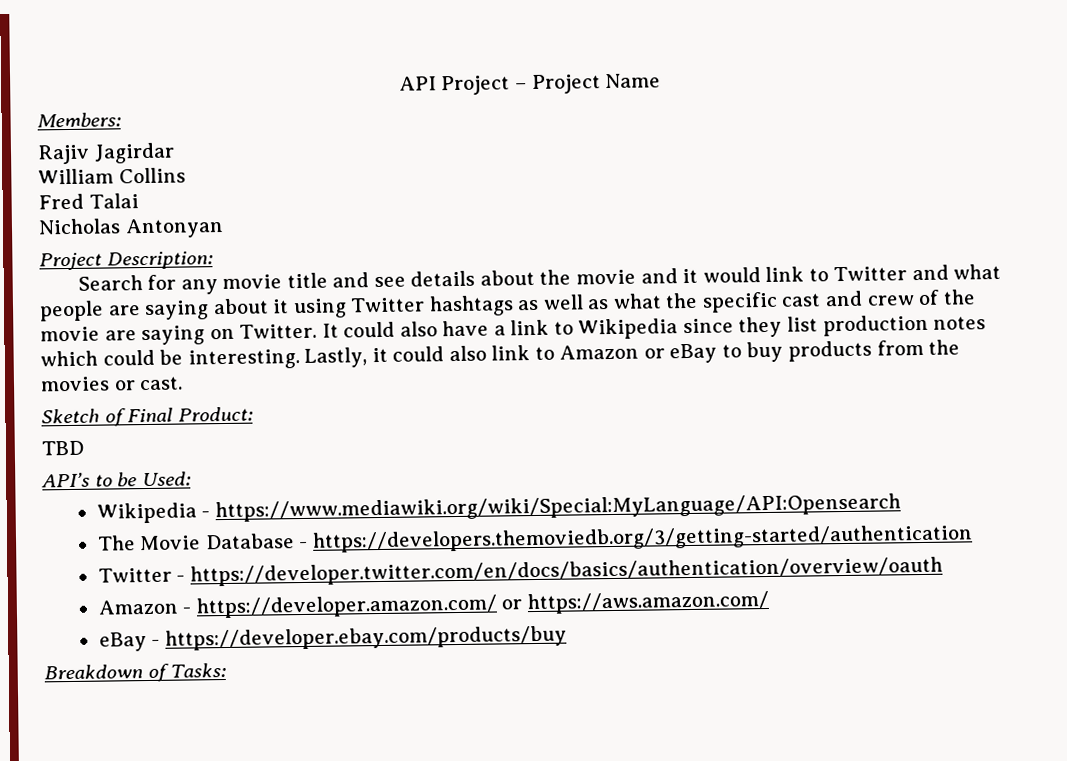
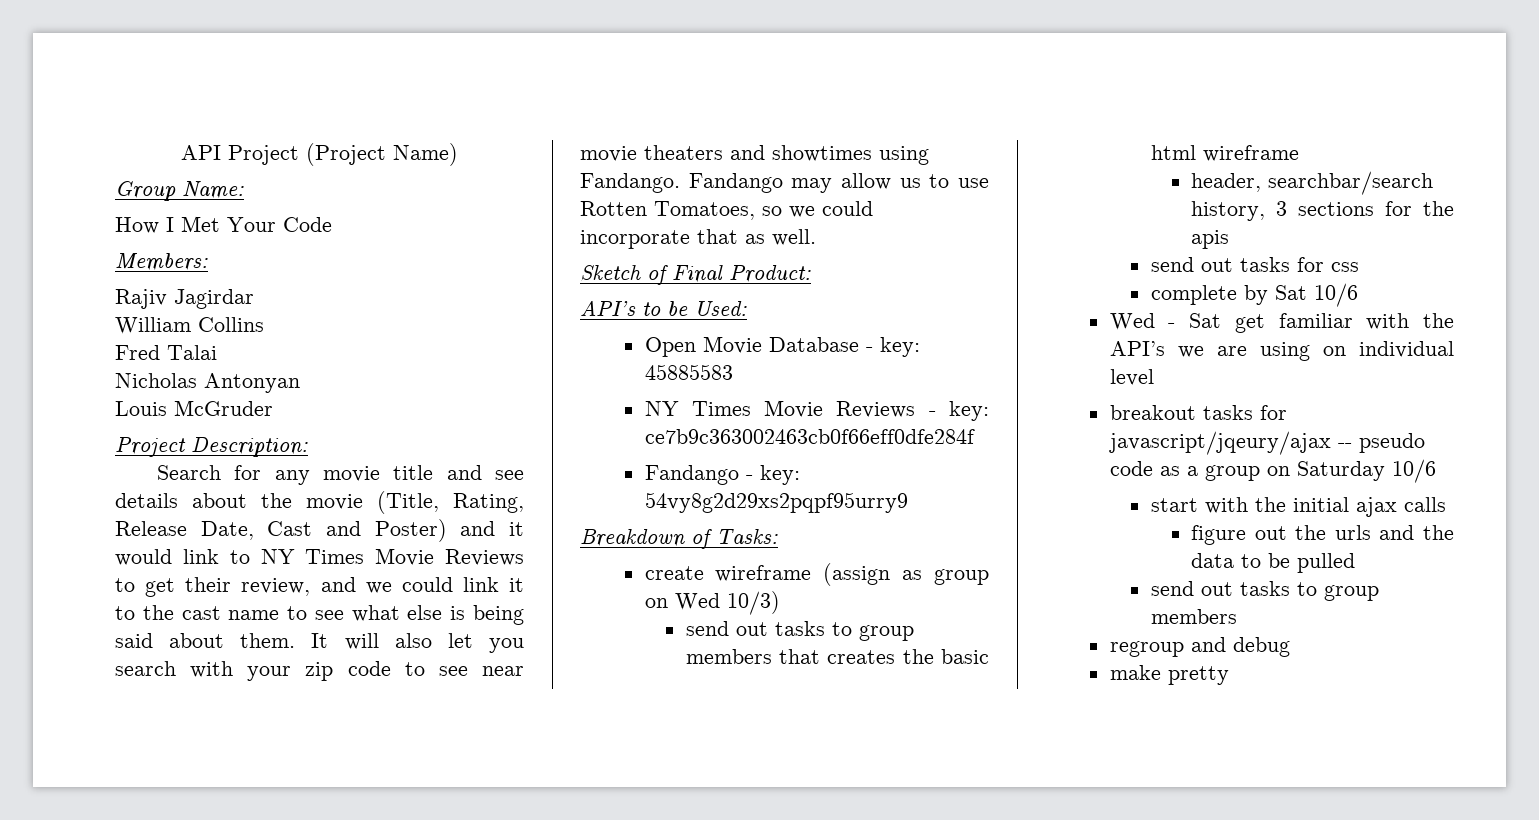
- API Project – Project Name
+ API Project (Project Name)
+ Group Name:
+ How I Met Your Code
+ Louis McGruder
- Search for any movie title and see details about the movie and it would link to Twitter and what people are saying about it using Twitter hashtags as well as what the specific cast and crew of the movie are saying on Twitter. It could also have a link to Wikipedia since they list production notes which could be interesting. Lastly, it could also link to Amazon or eBay to buy products from the movies or cast.
+ Search for any movie title and see details about the movie (Title, Rating, Release Date, Cast and Poster) and it would link to NY Times Movie Reviews to get their review, and we could link it to the cast name to see what else is being said about them. It will also let you search with your zip code to see near movie theaters and showtimes using Fandango. Fandango may allow us to use Rotten Tomatoes, so we could incorporate that as well.
- TBD
- Wikipedia - https://www.mediawiki.org/wiki/Special:MyLanguage/API:Opensearch
- The Movie Database - https://developers.themoviedb.org/3/getting-started/authentication
- Twitter - https://developer.twitter.com/en/docs/basics/authentication/overview/oauth
- Amazon - https://developer.amazon.com/ or https://aws.amazon.com/
- eBay - https://developer.ebay.com/products/buy
+ Open Movie Database - key: 45885583
+ NY Times Movie Reviews - key: ce7b9c363002463cb0f66eff0dfe284f
+ Fandango - key: 54vy8g2d29xs2pqpf95urry9
  Breakdown of Tasks:
+ create wireframe (assign as group on Wed 10/3)
+ send out tasks to group members that creates the basic html wireframe
+ header, searchbar/search history, 3 sections for the apis
+ send out tasks for css
+ complete by Sat 10/6
+ Wed - Sat get familiar with the API’s we are using on individual level
+ breakout tasks for javascript/jqeury/ajax -- pseudo code as a group on Saturday 10/6
+ start with the initial ajax calls
+ figure out the urls and the data to be pulled
+ send out tasks to group members
+ regroup and debug
+ make pretty

